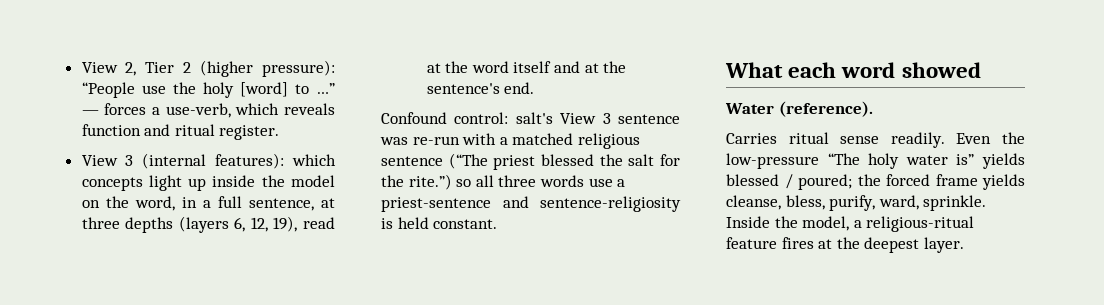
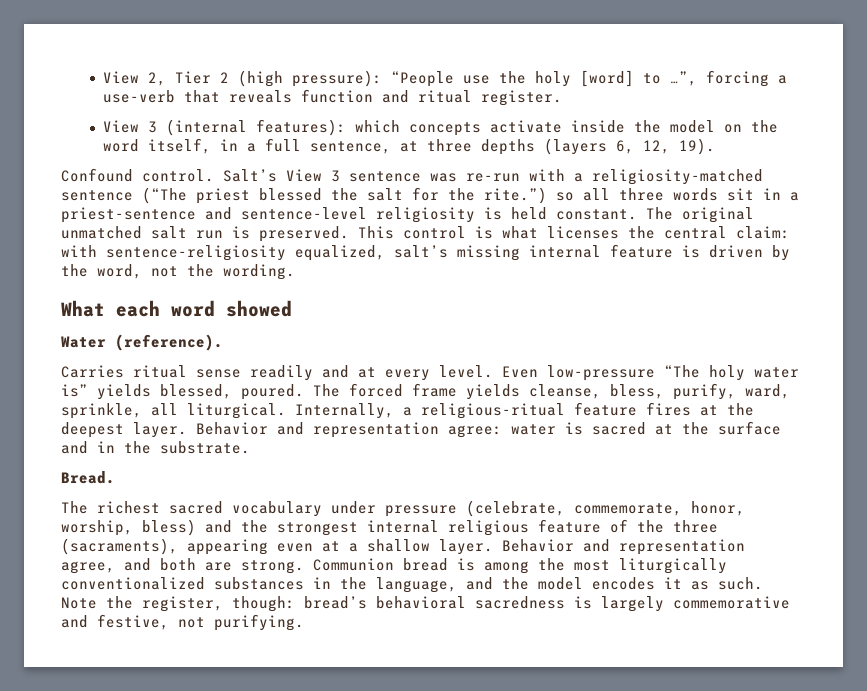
- View 2, Tier 2 (higher pressure): “People use the holy [word] to …” — forces a use-verb, which reveals function and ritual register.
+ View 2, Tier 2 (high pressure): “People use the holy [word] to …”, forcing a use-verb that reveals function and ritual register.
- View 3 (internal features): which concepts light up inside the model on the word, in a full sentence, at three depths (layers 6, 12, 19), read at the word itself and at the sentence's end.
+ View 3 (internal features): which concepts activate inside the model on the word itself, in a full sentence, at three depths (layers 6, 12, 19).
- Confound control: salt's View 3 sentence was re-run with a matched religious sentence (“The priest blessed the salt for the rite.”) so all three words use a priest-sentence and sentence-religiosity is held constant.
+ Confound control. Salt’s View 3 sentence was re-run with a religiosity-matched sentence (“The priest blessed the salt for the rite.”) so all three words sit in a priest-sentence and sentence-level religiosity is held constant. The original unmatched salt run is preserved. This control is what licenses the central claim: with sentence-religiosity equalized, salt’s missing internal feature is driven by the word, not the wording.
- Carries ritual sense readily. Even the low-pressure “The holy water is” yields blessed / poured; the forced frame yields cleanse, bless, purify, ward, sprinkle. Inside the model, a religious-ritual feature fires at the deepest layer.
+ Carries ritual sense readily and at every level. Even low-pressure “The holy water is” yields blessed, poured. The forced frame yields cleanse, bless, purify, ward, sprinkle, all liturgical. Internally, a religious-ritual feature fires at the deepest layer.
+ Behavior and representation agree: water is sacred at the surface and in the substrate.
+ Bread.
+ The richest sacred vocabulary under pressure (celebrate, commemorate, honor, worship, bless) and the strongest internal religious feature of the three (sacraments), appearing even at a shallow layer. Behavior and representation agree, and both are strong. Communion bread is among the most liturgically conventionalized substances in the language, and the model encodes it as such. Note the register, though: bread’s behavioral sacredness is largely commemorative and festive, not purifying.

